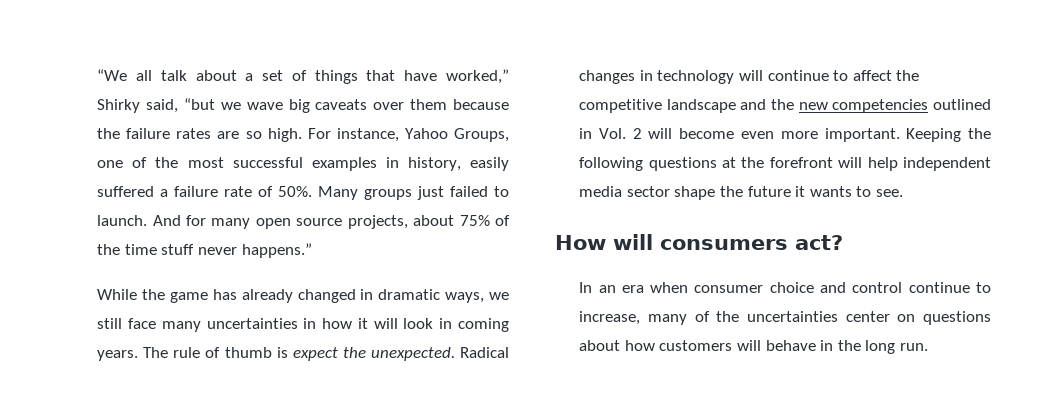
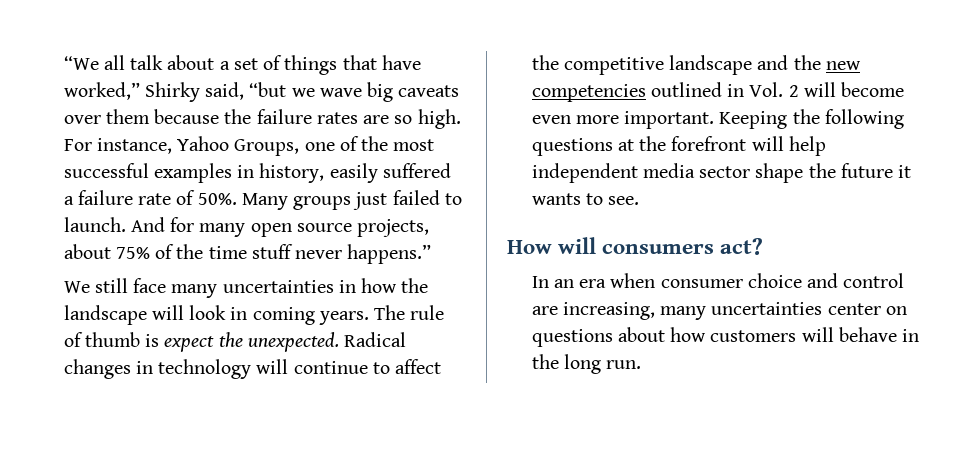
- While the game has already changed in dramatic ways, we still face many uncertainties in how it will look in coming years.
+ We still face many uncertainties in how the landscape will look in coming years.
- In an era when consumer choice and control continue to increase, many of the uncertainties center on questions about how customers will behave in the long run.
+ In an era when consumer choice and control are increasing, many uncertainties center on questions about how customers will behave in the long run.

